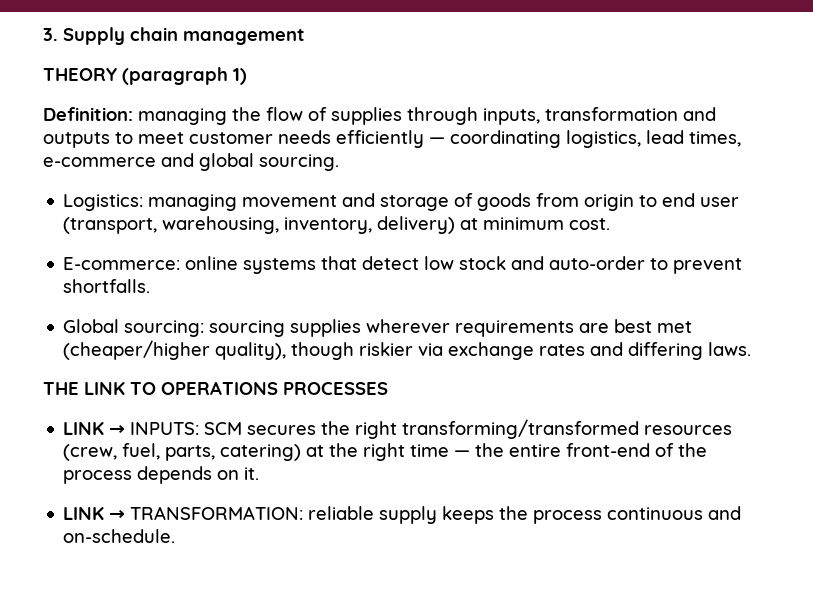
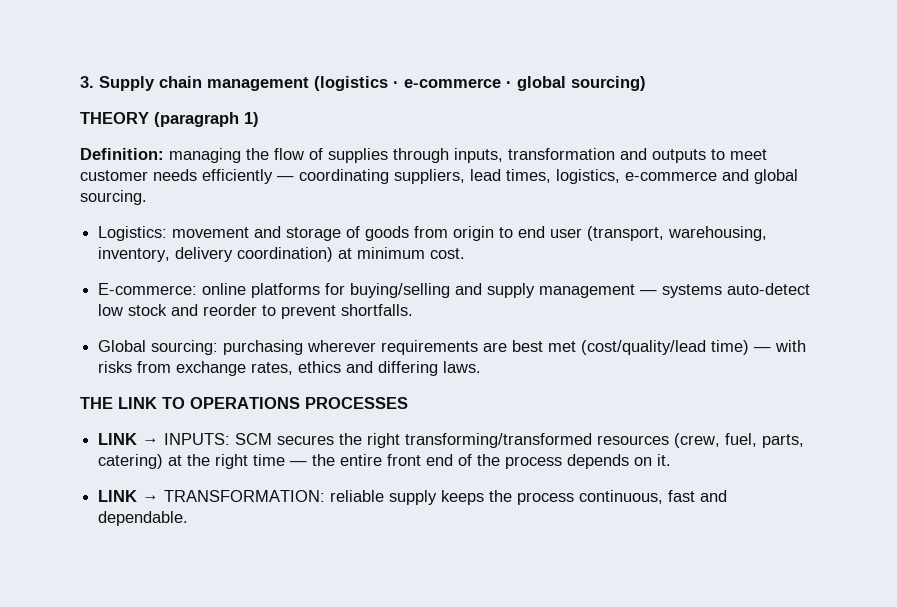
- 3. Supply chain management
+ 3. Supply chain management (logistics · e-commerce · global sourcing)
- Definition: managing the flow of supplies through inputs, transformation and outputs to meet customer needs efficiently — coordinating logistics, lead times, e-commerce and global sourcing.
+ Definition: managing the flow of supplies through inputs, transformation and outputs to meet customer needs efficiently — coordinating suppliers, lead times, logistics, e-commerce and global sourcing.
- Logistics: managing movement and storage of goods from origin to end user (transport, warehousing, inventory, delivery) at minimum cost.
+ Logistics: movement and storage of goods from origin to end user (transport, warehousing, inventory, delivery coordination) at minimum cost.
- E-commerce: online systems that detect low stock and auto-order to prevent shortfalls.
+ E-commerce: online platforms for buying/selling and supply management — systems auto-detect low stock and reorder to prevent shortfalls.
- Global sourcing: sourcing supplies wherever requirements are best met (cheaper/higher quality), though riskier via exchange rates and differing laws.
+ Global sourcing: purchasing wherever requirements are best met (cost/quality/lead time) — with risks from exchange rates, ethics and differing laws.
- LINK → INPUTS: SCM secures the right transforming/transformed resources (crew, fuel, parts, catering) at the right time — the entire front-end of the process depends on it.
+ LINK → INPUTS: SCM secures the right transforming/transformed resources (crew, fuel, parts, catering) at the right time — the entire front end of the process depends on it.
- LINK → TRANSFORMATION: reliable supply keeps the process continuous and on-schedule.
+ LINK → TRANSFORMATION: reliable supply keeps the process continuous, fast and dependable.

